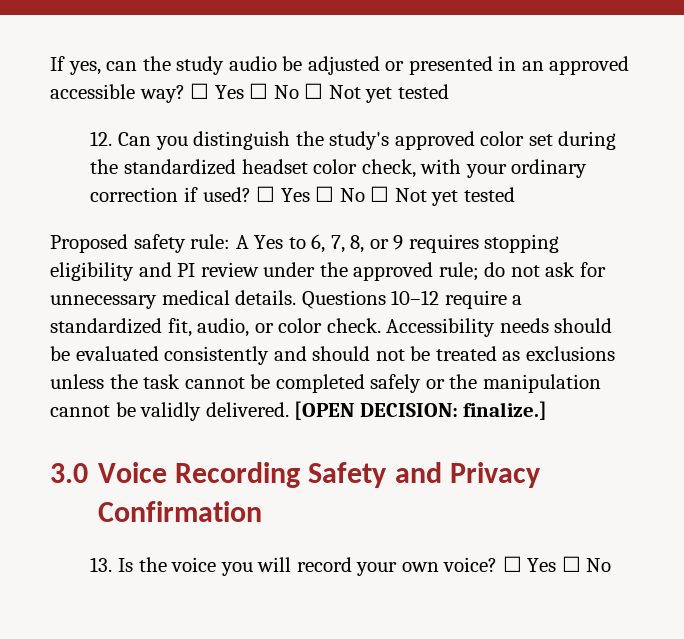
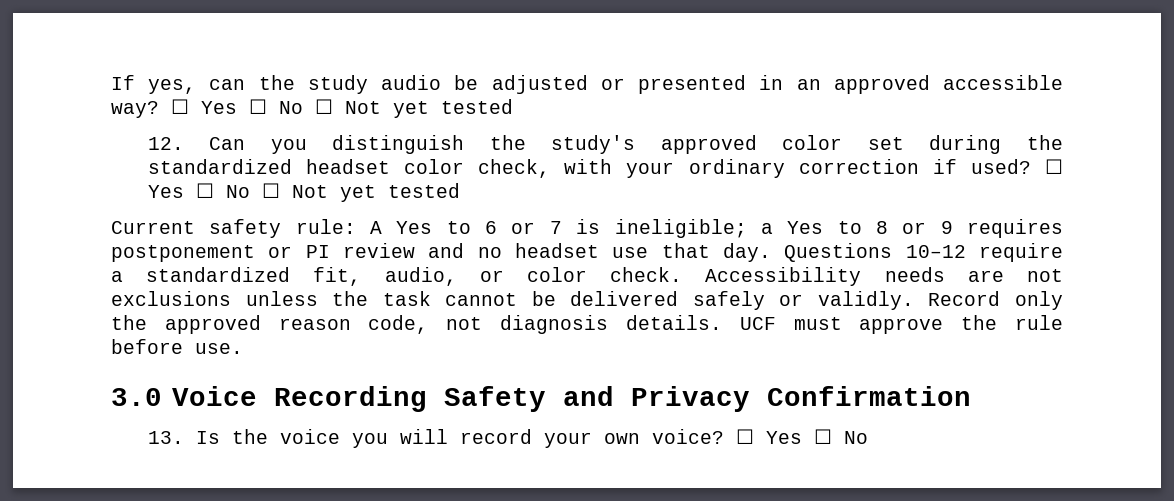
- Proposed safety rule: A Yes to 6, 7, 8, or 9 requires stopping eligibility and PI review under the approved rule; do not ask for unnecessary medical details.
+ Current safety rule: A Yes to 6 or 7 is ineligible; a Yes to 8 or 9 requires postponement or PI review and no headset use that day.
- Accessibility needs should be evaluated consistently and should not be treated as exclusions unless the task cannot be completed safely or the manipulation cannot be validly delivered. [OPEN DECISION: finalize.]
+ Accessibility needs are not exclusions unless the task cannot be delivered safely or validly. Record only the approved reason code, not diagnosis details. UCF must approve the rule before use.

